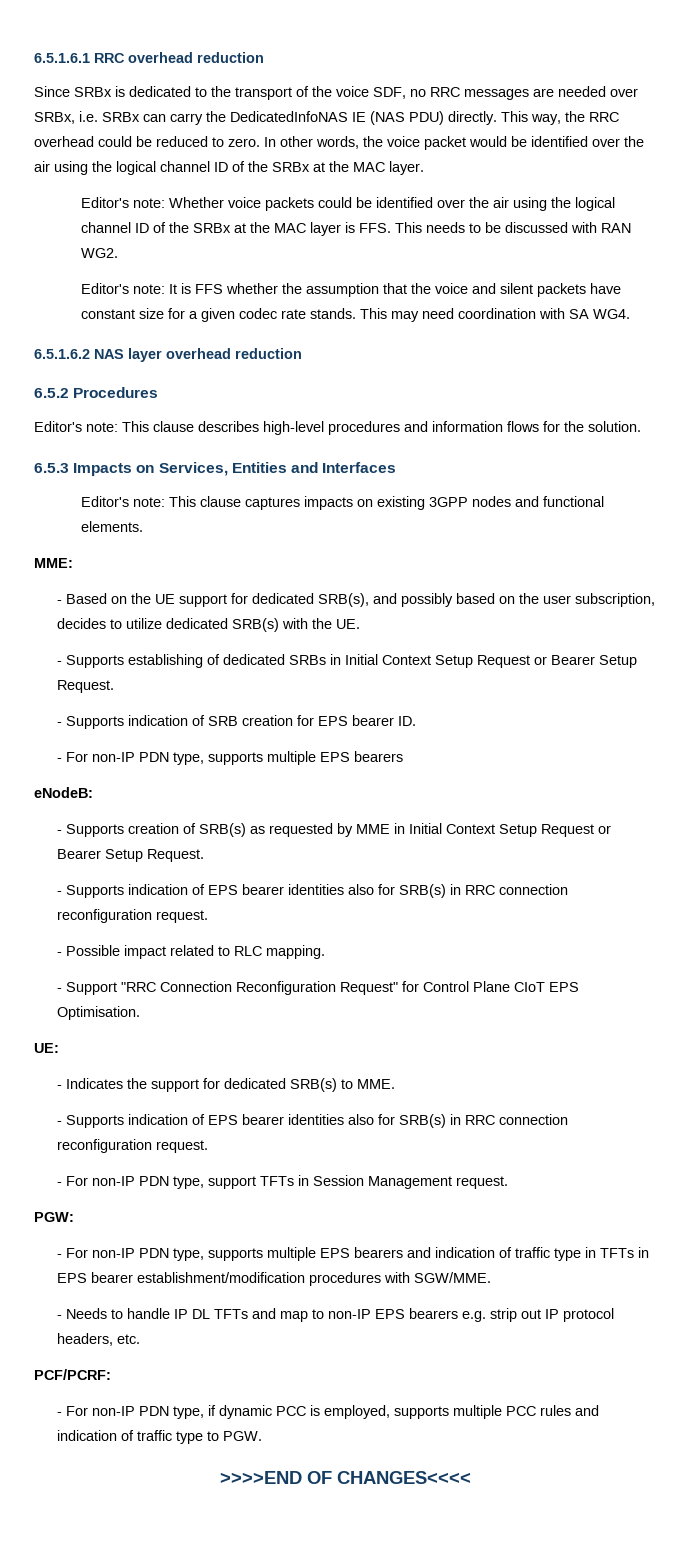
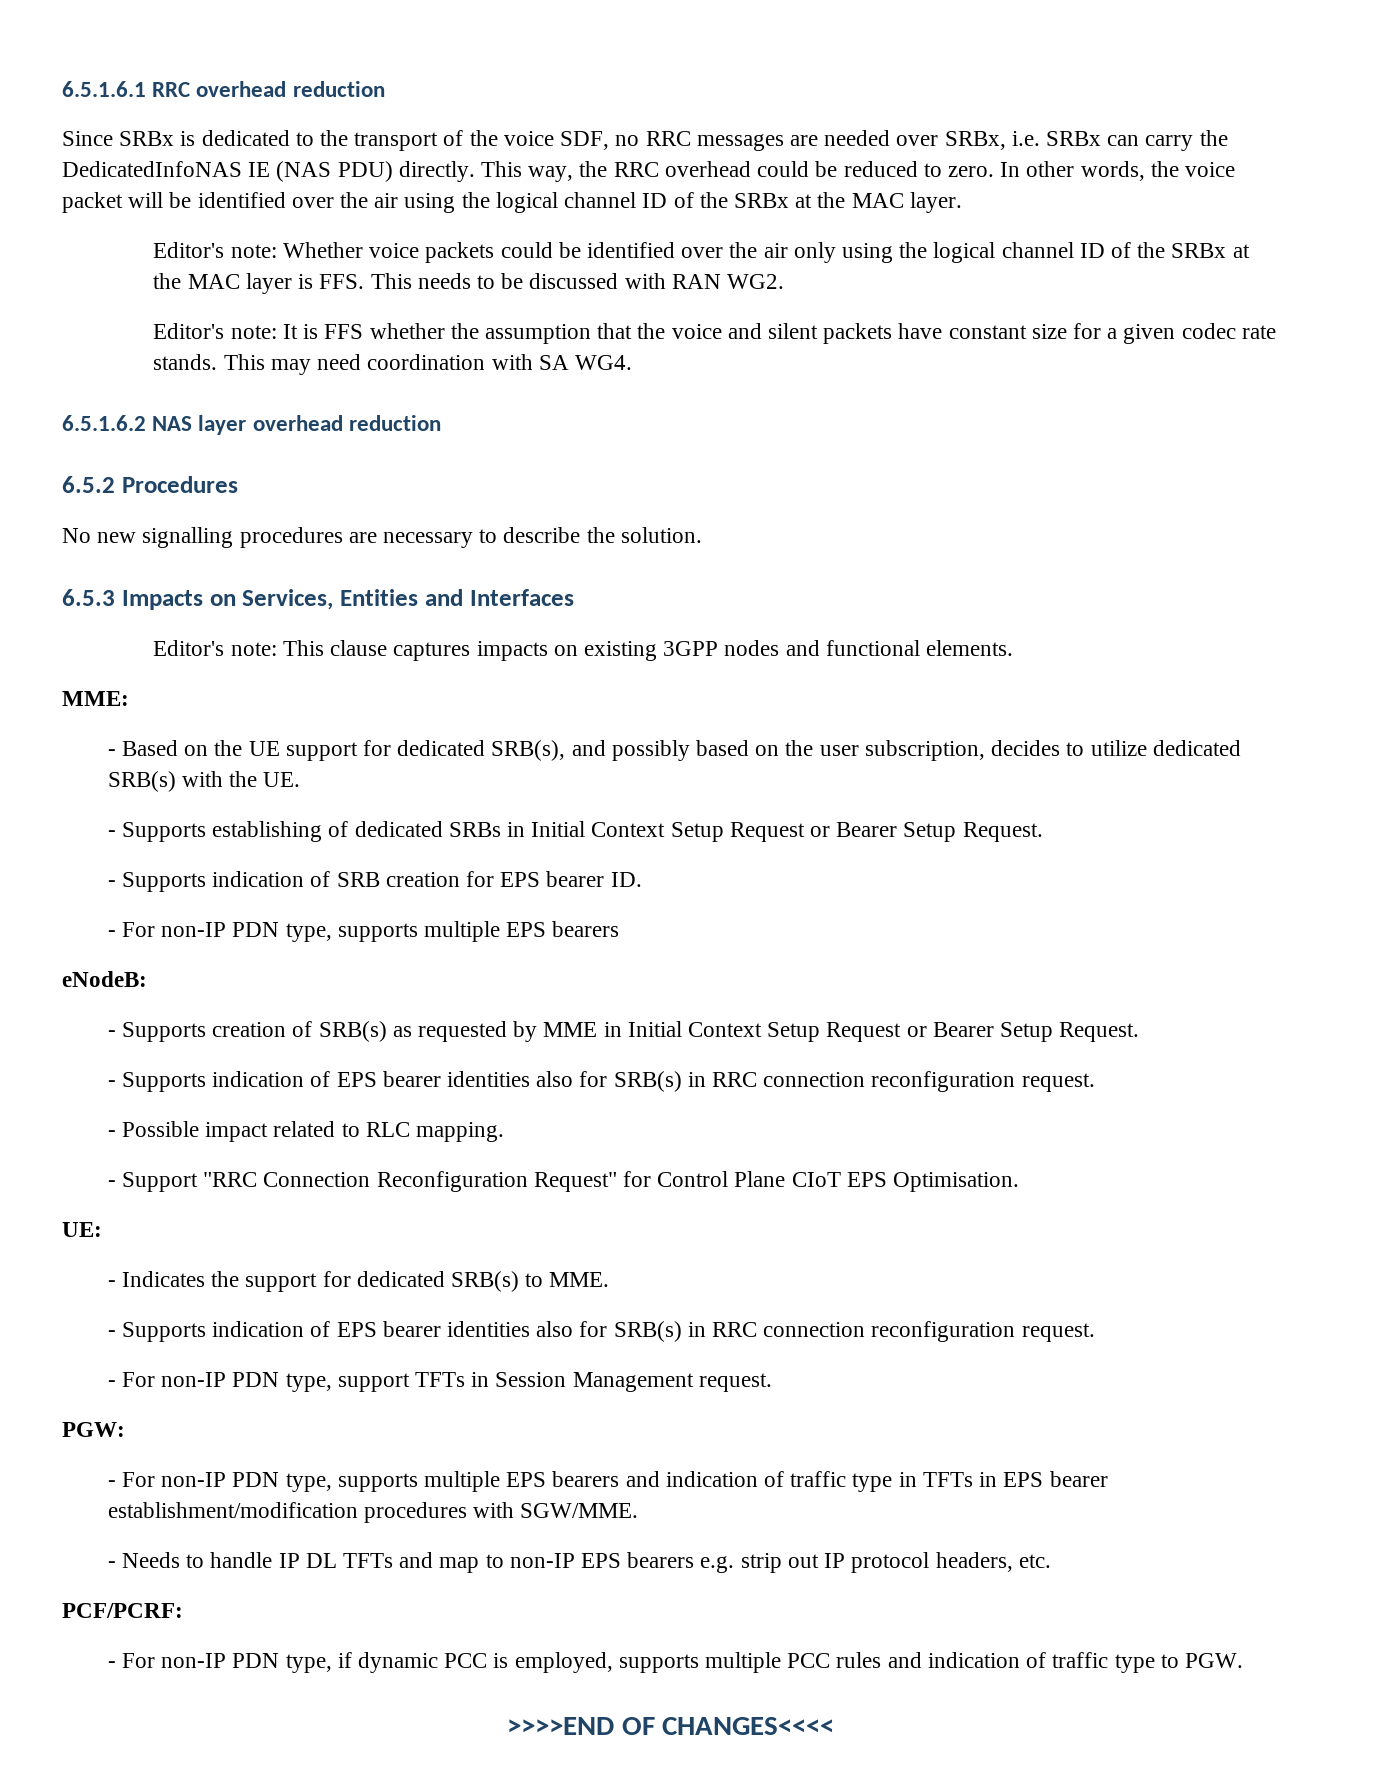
- In other words, the voice packet would be identified over the air using the logical channel ID of the SRBx at the MAC layer.
+ In other words, the voice packet will be identified over the air using the logical channel ID of the SRBx at the MAC layer.
- Editor's note: Whether voice packets could be identified over the air using the logical channel ID of the SRBx at the MAC layer is FFS. This needs to be discussed with RAN WG2.
+ Editor's note: Whether voice packets could be identified over the air only using the logical channel ID of the SRBx at the MAC layer is FFS. This needs to be discussed with RAN WG2.
- Editor's note: This clause describes high-level procedures and information flows for the solution.
+ No new signalling procedures are necessary to describe the solution.

